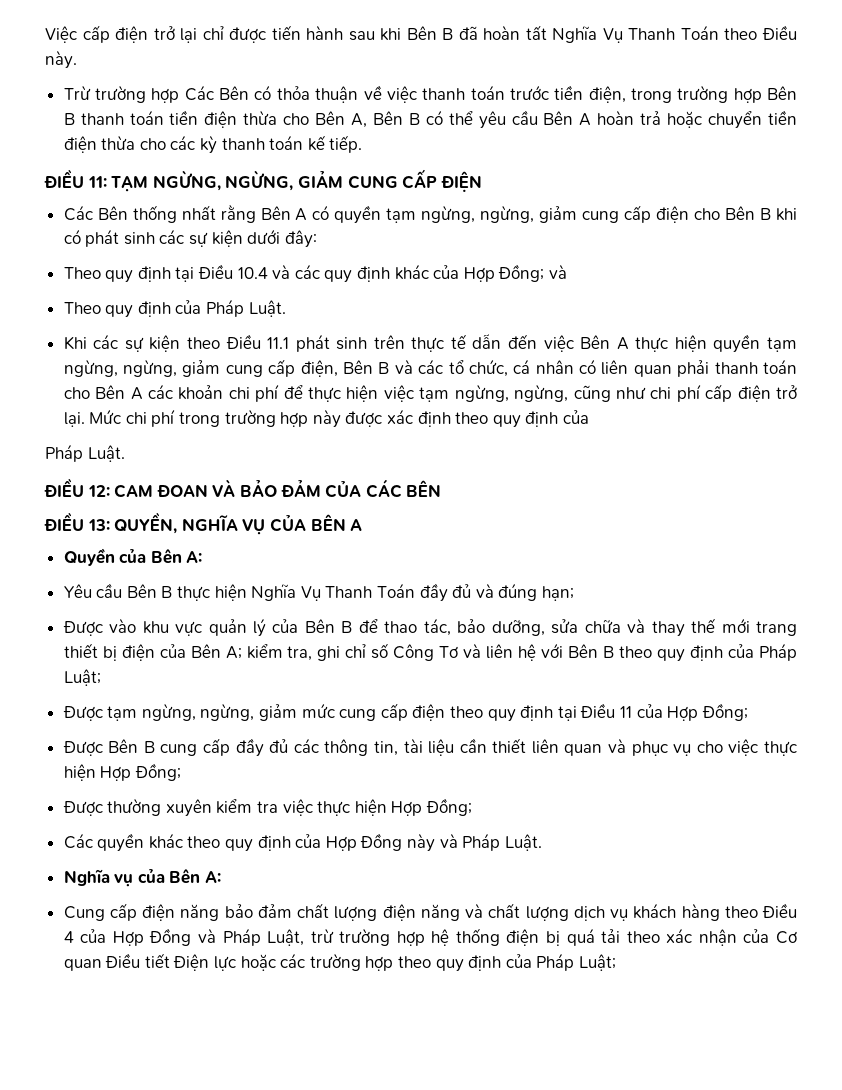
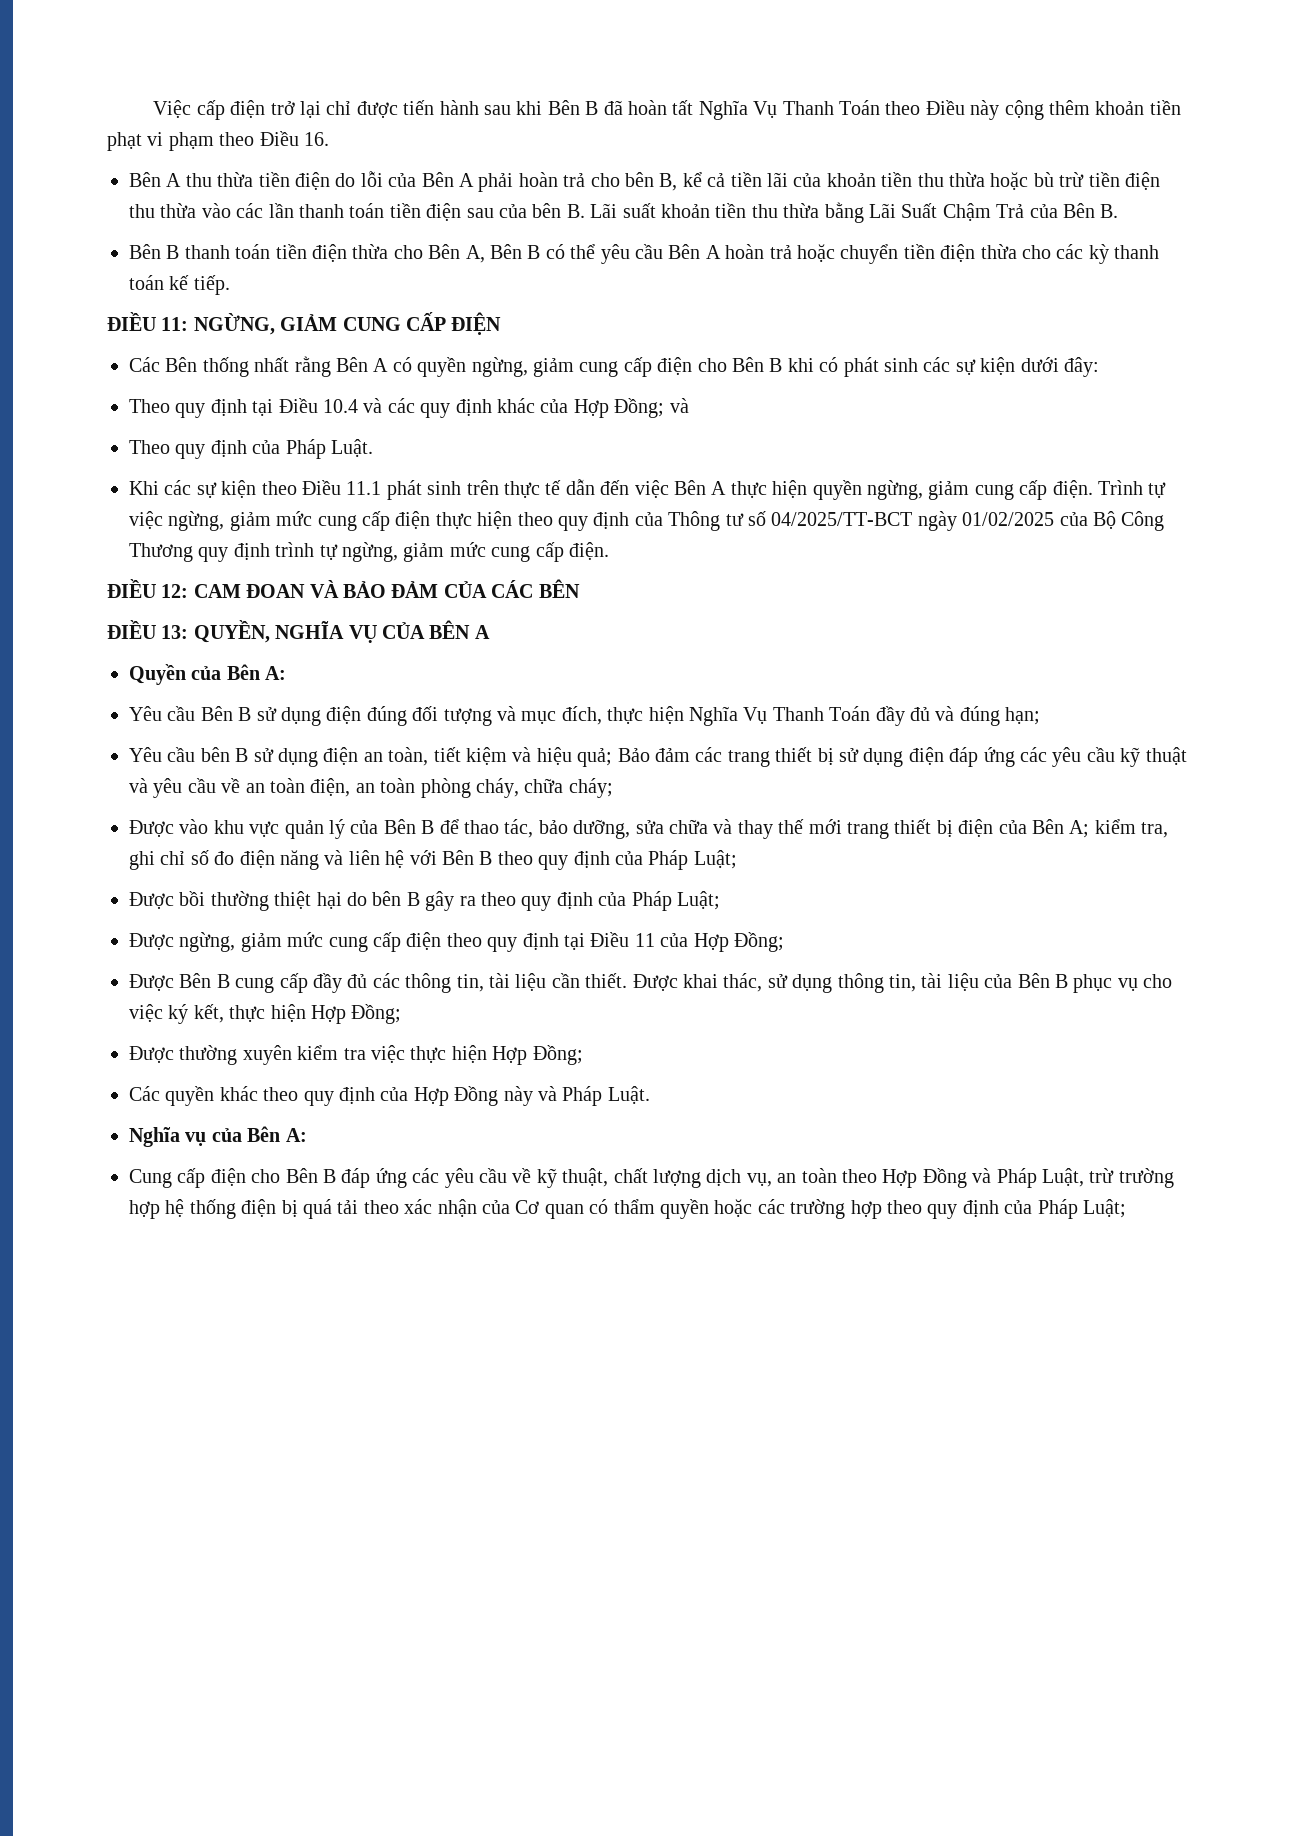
- Việc cấp điện trở lại chỉ được tiến hành sau khi Bên B đã hoàn tất Nghĩa Vụ Thanh Toán theo Điều này.
- Trừ trường hợp Các Bên có thỏa thuận về việc thanh toán trước tiền điện, trong trường hợp Bên B thanh toán tiền điện thừa cho Bên A, Bên B có thể yêu cầu Bên A hoàn trả hoặc chuyển tiền điện thừa cho các kỳ thanh toán kế tiếp.
+ Việc cấp điện trở lại chỉ được tiến hành sau khi Bên B đã hoàn tất Nghĩa Vụ Thanh Toán theo Điều này cộng thêm khoản tiền phạt vi phạm theo Điều 16.
+ Bên A thu thừa tiền điện do lỗi của Bên A phải hoàn trả cho bên B, kể cả tiền lãi của khoản tiền thu thừa hoặc bù trừ tiền điện thu thừa vào các lần thanh toán tiền điện sau của bên B. Lãi suất khoản tiền thu thừa bằng Lãi Suất Chậm Trả của Bên B.
+ Bên B thanh toán tiền điện thừa cho Bên A, Bên B có thể yêu cầu Bên A hoàn trả hoặc chuyển tiền điện thừa cho các kỳ thanh toán kế tiếp.
- ĐIỀU 11: TẠM NGỪNG, NGỪNG, GIẢM CUNG CẤP ĐIỆN
+ ĐIỀU 11: NGỪNG, GIẢM CUNG CẤP ĐIỆN
- Các Bên thống nhất rằng Bên A có quyền tạm ngừng, ngừng, giảm cung cấp điện cho Bên B khi có phát sinh các sự kiện dưới đây:
+ Các Bên thống nhất rằng Bên A có quyền ngừng, giảm cung cấp điện cho Bên B khi có phát sinh các sự kiện dưới đây:
- Khi các sự kiện theo Điều 11.1 phát sinh trên thực tế dẫn đến việc Bên A thực hiện quyền tạm ngừng, ngừng, giảm cung cấp điện, Bên B và các tổ chức, cá nhân có liên quan phải thanh toán cho Bên A các khoản chi phí để thực hiện việc tạm ngừng, ngừng, cũng như chi phí cấp điện trở lại. Mức chi phí trong trường hợp này được xác định theo quy định của
- Pháp Luật.
+ Khi các sự kiện theo Điều 11.1 phát sinh trên thực tế dẫn đến việc Bên A thực hiện quyền ngừng, giảm cung cấp điện. Trình tự việc ngừng, giảm mức cung cấp điện thực hiện theo quy định của Thông tư số 04/2025/TT-BCT ngày 01/02/2025 của Bộ Công Thương quy định trình tự ngừng, giảm mức cung cấp điện.
- Yêu cầu Bên B thực hiện Nghĩa Vụ Thanh Toán đầy đủ và đúng hạn;
+ Yêu cầu Bên B sử dụng điện đúng đối tượng và mục đích, thực hiện Nghĩa Vụ Thanh Toán đầy đủ và đúng hạn;
+ Yêu cầu bên B sử dụng điện an toàn, tiết kiệm và hiệu quả; Bảo đảm các trang thiết bị sử dụng điện đáp ứng các yêu cầu kỹ thuật và yêu cầu về an toàn điện, an toàn phòng cháy, chữa cháy;
- Được vào khu vực quản lý của Bên B để thao tác, bảo dưỡng, sửa chữa và thay thế mới trang thiết bị điện của Bên A; kiểm tra, ghi chỉ số Công Tơ và liên hệ với Bên B theo quy định của Pháp Luật;
+ Được vào khu vực quản lý của Bên B để thao tác, bảo dưỡng, sửa chữa và thay thế mới trang thiết bị điện của Bên A; kiểm tra, ghi chỉ số đo điện năng và liên hệ với Bên B theo quy định của Pháp Luật;
- Được tạm ngừng, ngừng, giảm mức cung cấp điện theo quy định tại Điều 11 của Hợp Đồng;
+ Được bồi thường thiệt hại do bên B gây ra theo quy định của Pháp Luật;
+ Được ngừng, giảm mức cung cấp điện theo quy định tại Điều 11 của Hợp Đồng;
- Được Bên B cung cấp đầy đủ các thông tin, tài liệu cần thiết liên quan và phục vụ cho việc thực hiện Hợp Đồng;
+ Được Bên B cung cấp đầy đủ các thông tin, tài liệu cần thiết. Được khai thác, sử dụng thông tin, tài liệu của Bên B phục vụ cho việc ký kết, thực hiện Hợp Đồng;
- Cung cấp điện năng bảo đảm chất lượng điện năng và chất lượng dịch vụ khách hàng theo Điều 4 của Hợp Đồng và Pháp Luật, trừ trường hợp hệ thống điện bị quá tải theo xác nhận của Cơ quan Điều tiết Điện lực hoặc các trường hợp theo quy định của Pháp Luật;
+ Cung cấp điện cho Bên B đáp ứng các yêu cầu về kỹ thuật, chất lượng dịch vụ, an toàn theo Hợp Đồng và Pháp Luật, trừ trường hợp hệ thống điện bị quá tải theo xác nhận của Cơ quan có thẩm quyền hoặc các trường hợp theo quy định của Pháp Luật;

